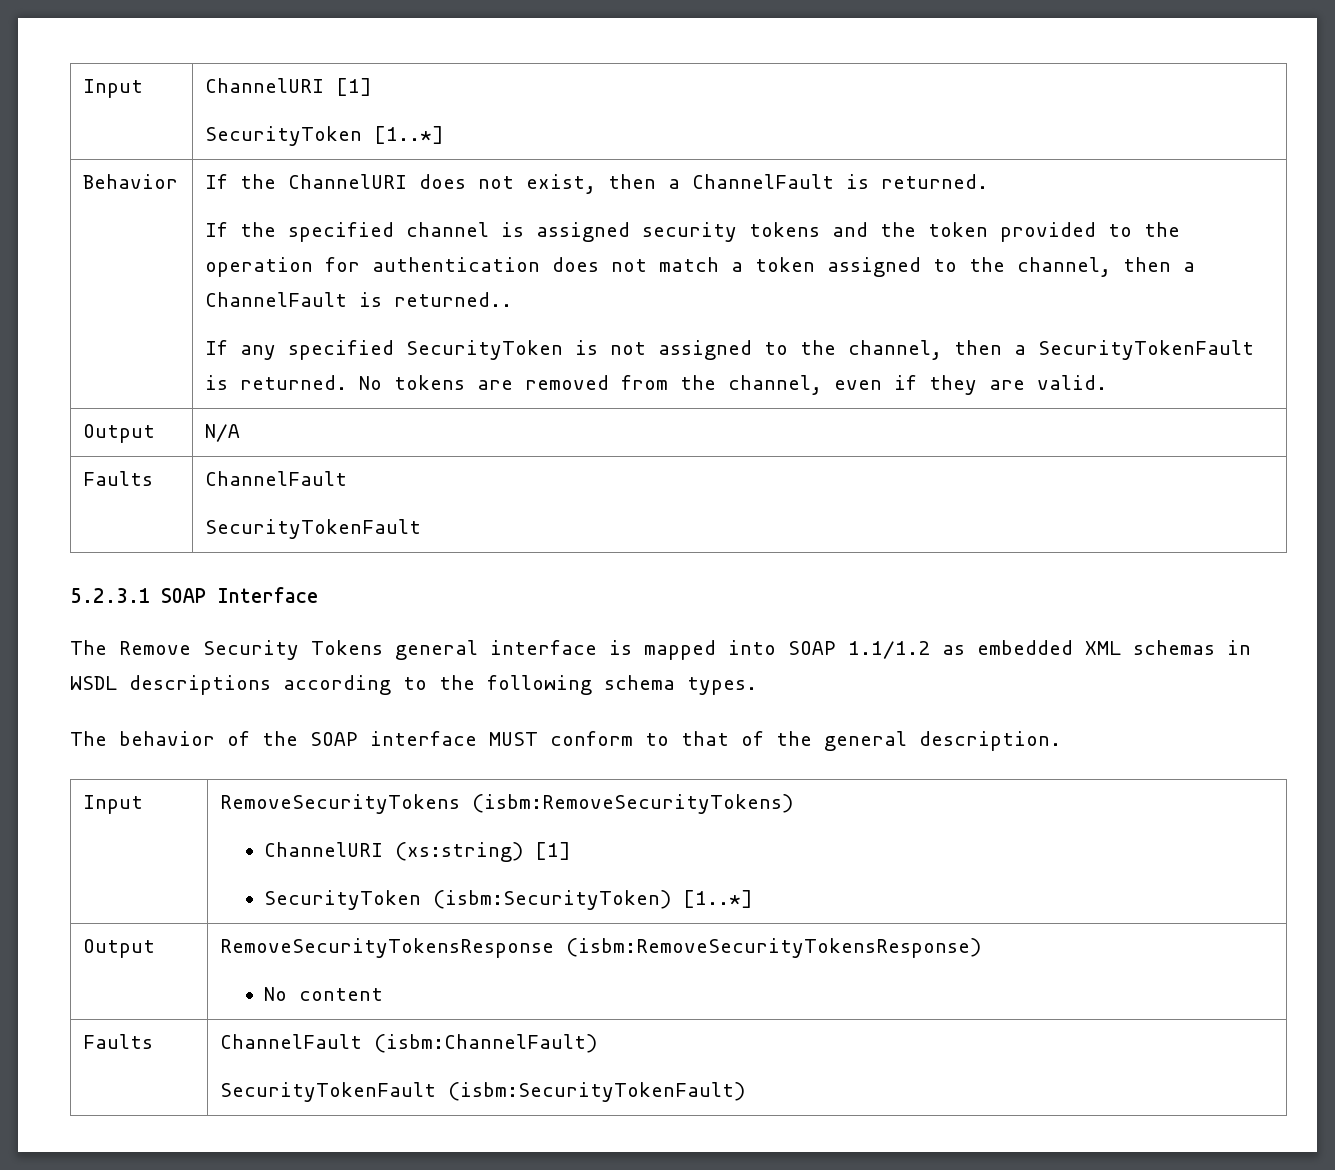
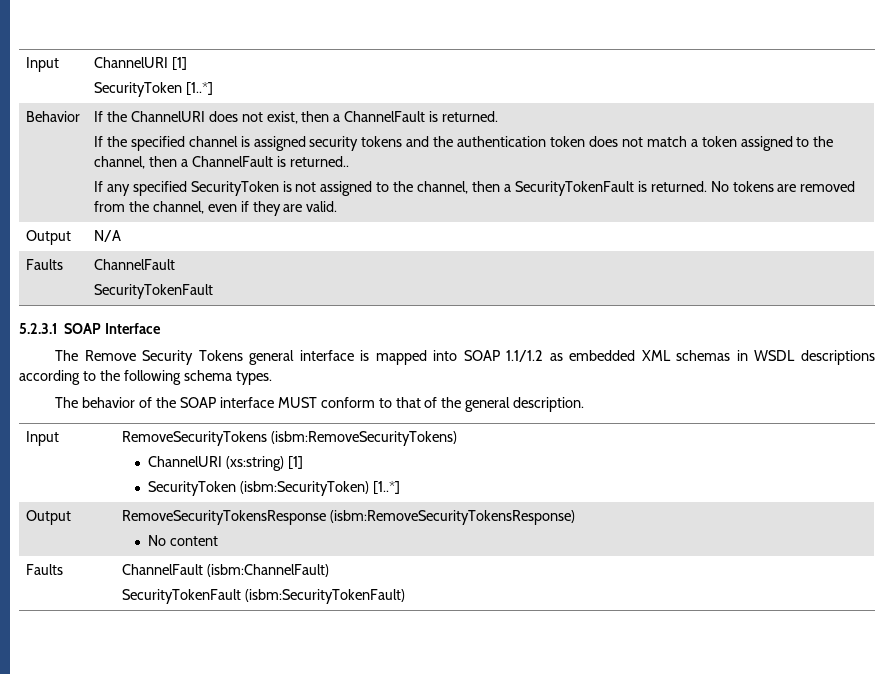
- If the specified channel is assigned security tokens and the token provided to the operation for authentication does not match a token assigned to the channel, then a ChannelFault is returned..
+ If the specified channel is assigned security tokens and the authentication token does not match a token assigned to the channel, then a ChannelFault is returned..

